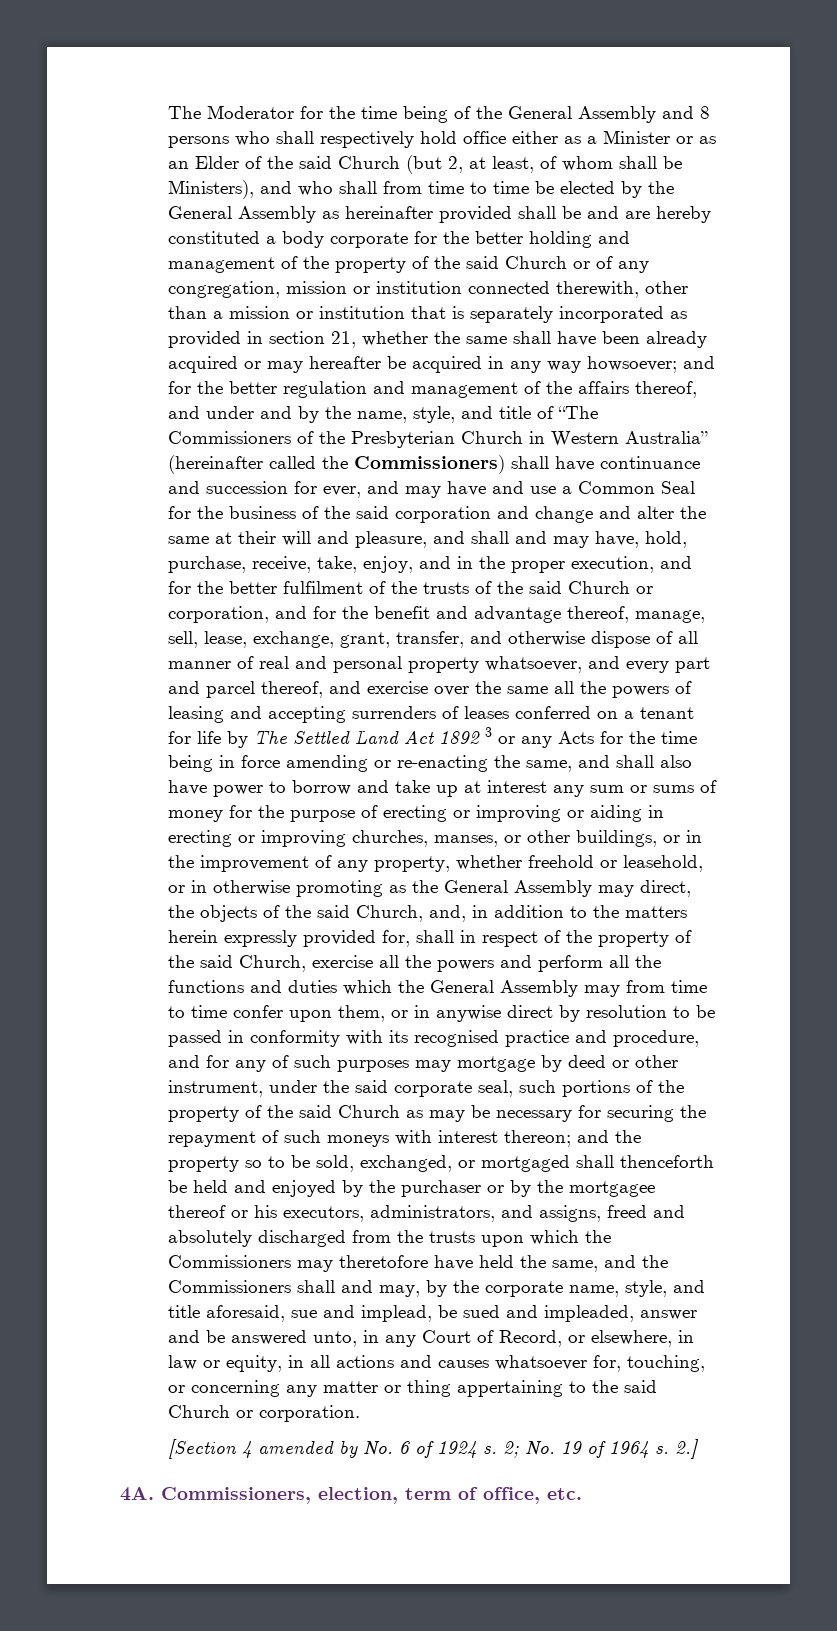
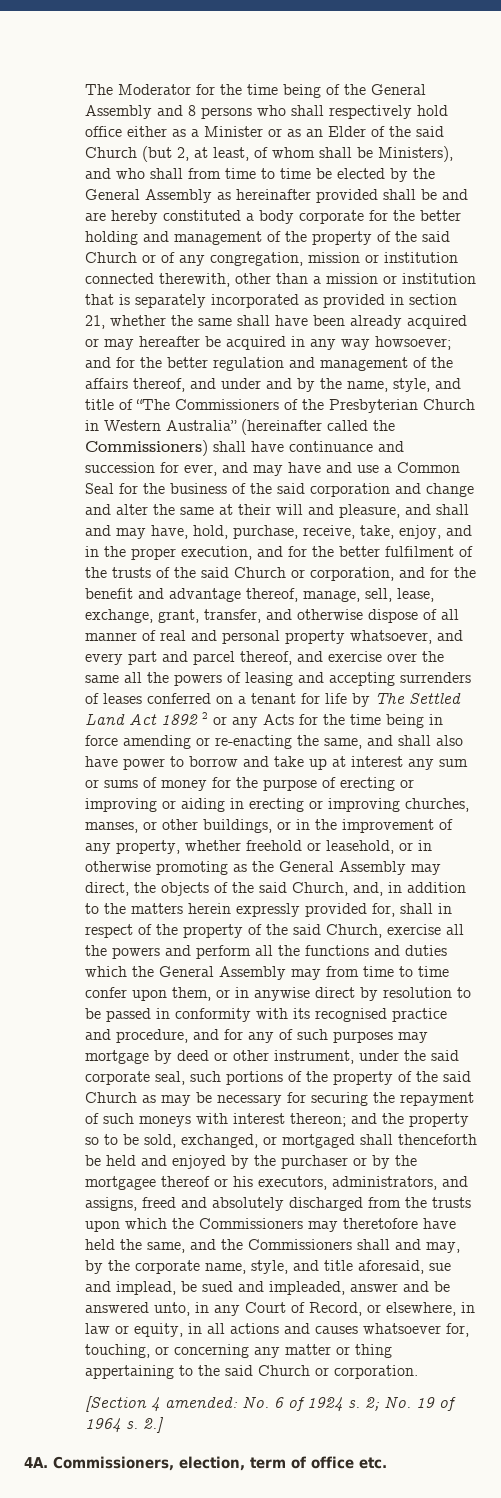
- and for the better regulation and management of the affairs thereof, and under and by the name, style, and title of “The Commissioners of the Presbyterian Church in Western Australia” (hereinafter called the Commissioners) shall have continuance and succession for ever, and may have and use a Common Seal for the business of the said corporation and change and alter the same at their will and pleasure, and shall and may have, hold, purchase, receive, take, enjoy, and in the proper execution, and for the better fulfilment of the trusts of the said Church or corporation, and for the benefit and advantage thereof, manage, sell, lease, exchange, grant, transfer, and otherwise dispose of all manner of real and personal property whatsoever, and every part and parcel thereof, and exercise over the same all the powers of leasing and accepting surrenders of leases conferred on a tenant for life by The Settled Land Act 1892 3 or any Acts for the time being in force amending or re-enacting the same, and shall also have power to borrow and take up at interest any sum or sums of money for the purpose of erecting or improving or aiding in erecting or improving churches, manses, or other buildings, or in the improvement of any property, whether freehold or leasehold, or in otherwise promoting as the General Assembly may direct, the objects of the said Church, and, in addition to the matters herein expressly provided for, shall in respect of the property of the said Church, exercise all the powers and perform all the functions and duties which the General Assembly may from time to time confer upon them, or in anywise direct by resolution to be passed in conformity with its recognised practice and procedure, and for any of such purposes may mortgage by deed or other instrument, under the said corporate seal, such portions of the property of the said Church as may be necessary for securing the repayment of such moneys with interest thereon;
+ and for the better regulation and management of the affairs thereof, and under and by the name, style, and title of “The Commissioners of the Presbyterian Church in Western Australia” (hereinafter called the Commissioners) shall have continuance and succession for ever, and may have and use a Common Seal for the business of the said corporation and change and alter the same at their will and pleasure, and shall and may have, hold, purchase, receive, take, enjoy, and in the proper execution, and for the better fulfilment of the trusts of the said Church or corporation, and for the benefit and advantage thereof, manage, sell, lease, exchange, grant, transfer, and otherwise dispose of all manner of real and personal property whatsoever, and every part and parcel thereof, and exercise over the same all the powers of leasing and accepting surrenders of leases conferred on a tenant for life by The Settled Land Act 1892 2 or any Acts for the time being in force amending or re-enacting the same, and shall also have power to borrow and take up at interest any sum or sums of money for the purpose of erecting or improving or aiding in erecting or improving churches, manses, or other buildings, or in the improvement of any property, whether freehold or leasehold, or in otherwise promoting as the General Assembly may direct, the objects of the said Church, and, in addition to the matters herein expressly provided for, shall in respect of the property of the said Church, exercise all the powers and perform all the functions and duties which the General Assembly may from time to time confer upon them, or in anywise direct by resolution to be passed in conformity with its recognised practice and procedure, and for any of such purposes may mortgage by deed or other instrument, under the said corporate seal, such portions of the property of the said Church as may be necessary for securing the repayment of such moneys with interest thereon;
- [Section 4 amended by No. 6 of 1924 s.
+ [Section 4 amended: No. 6 of 1924 s.
- Commissioners, election, term of office, etc.
+ Commissioners, election, term of office etc.

